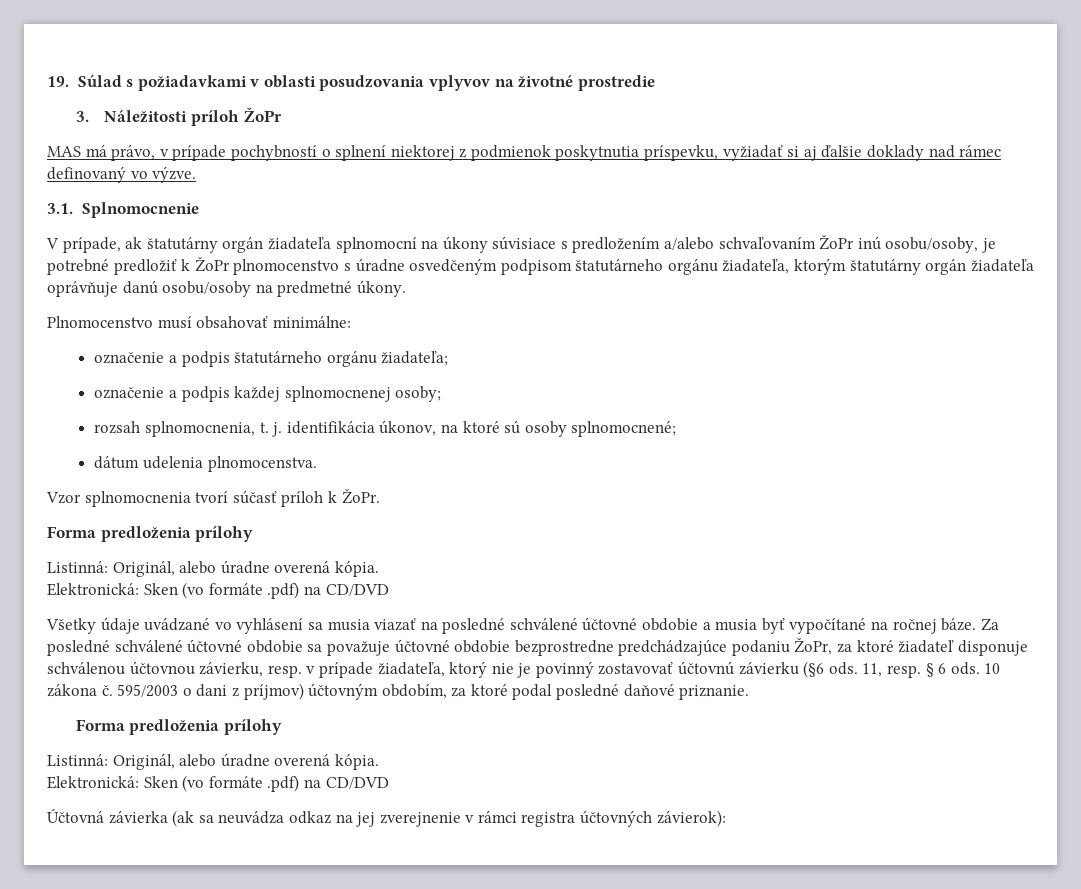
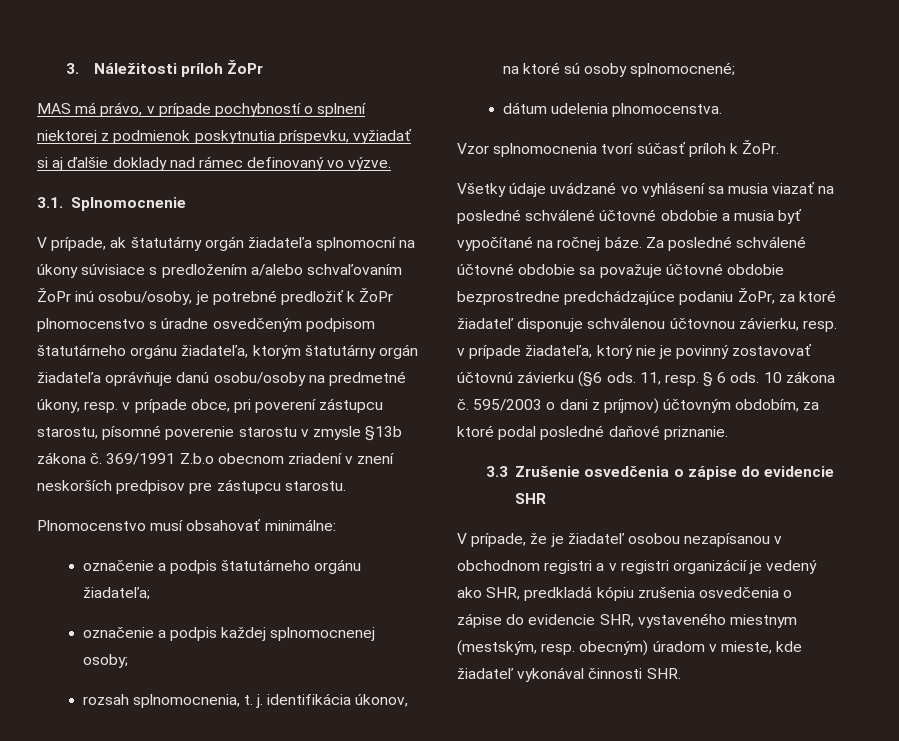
- 19. Súlad s požiadavkami v oblasti posudzovania vplyvov na životné prostredie
- V prípade, ak štatutárny orgán žiadateľa splnomocní na úkony súvisiace s predložením a/alebo schvaľovaním ŽoPr inú osobu/osoby, je potrebné predložiť k ŽoPr plnomocenstvo s úradne osvedčeným podpisom štatutárneho orgánu žiadateľa, ktorým štatutárny orgán žiadateľa oprávňuje danú osobu/osoby na predmetné úkony.
+ V prípade, ak štatutárny orgán žiadateľa splnomocní na úkony súvisiace s predložením a/alebo schvaľovaním ŽoPr inú osobu/osoby, je potrebné predložiť k ŽoPr plnomocenstvo s úradne osvedčeným podpisom štatutárneho orgánu žiadateľa, ktorým štatutárny orgán žiadateľa oprávňuje danú osobu/osoby na predmetné úkony, resp. v prípade obce, pri poverení zástupcu starostu, písomné poverenie starostu v zmysle §13b zákona č. 369/1991 Z.b.o obecnom zriadení v znení neskorších predpisov pre zástupcu starostu.
  Vzor splnomocnenia tvorí súčasť príloh k ŽoPr.
- Forma predloženia prílohy
- Listinná: Originál, alebo úradne overená kópia.
- Elektronická: Sken (vo formáte .pdf) na CD/DVD
  595/2003 o dani z príjmov) účtovným obdobím, za ktoré podal posledné daňové priznanie.
- Forma predloženia prílohy
- Listinná: Originál, alebo úradne overená kópia.
- Elektronická: Sken (vo formáte .pdf) na CD/DVD
- Účtovná závierka (ak sa neuvádza odkaz na jej zverejnenie v rámci registra účtovných závierok):
+ 3.3 Zrušenie osvedčenia o zápise do evidencie SHR
+ V prípade, že je žiadateľ osobou nezapísanou v obchodnom registri a v registri organizácií je vedený ako SHR, predkladá kópiu zrušenia osvedčenia o zápise do evidencie SHR, vystaveného miestnym (mestským, resp. obecným) úradom v mieste, kde žiadateľ vykonával činnosti SHR.

